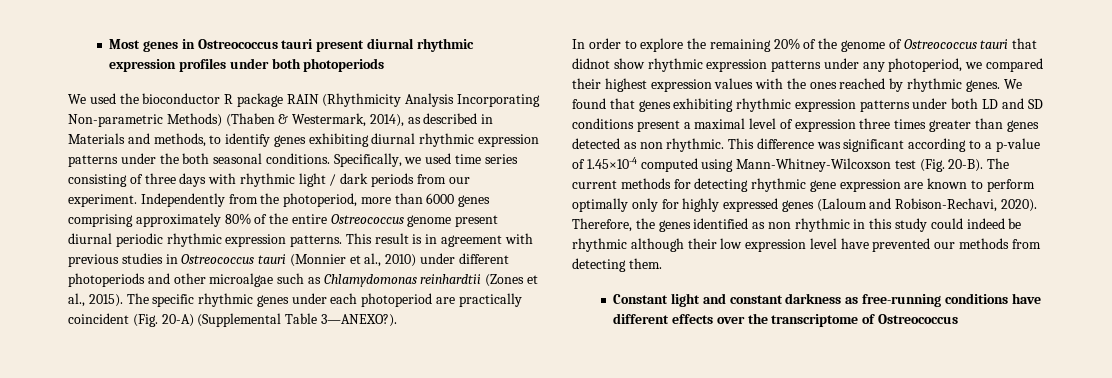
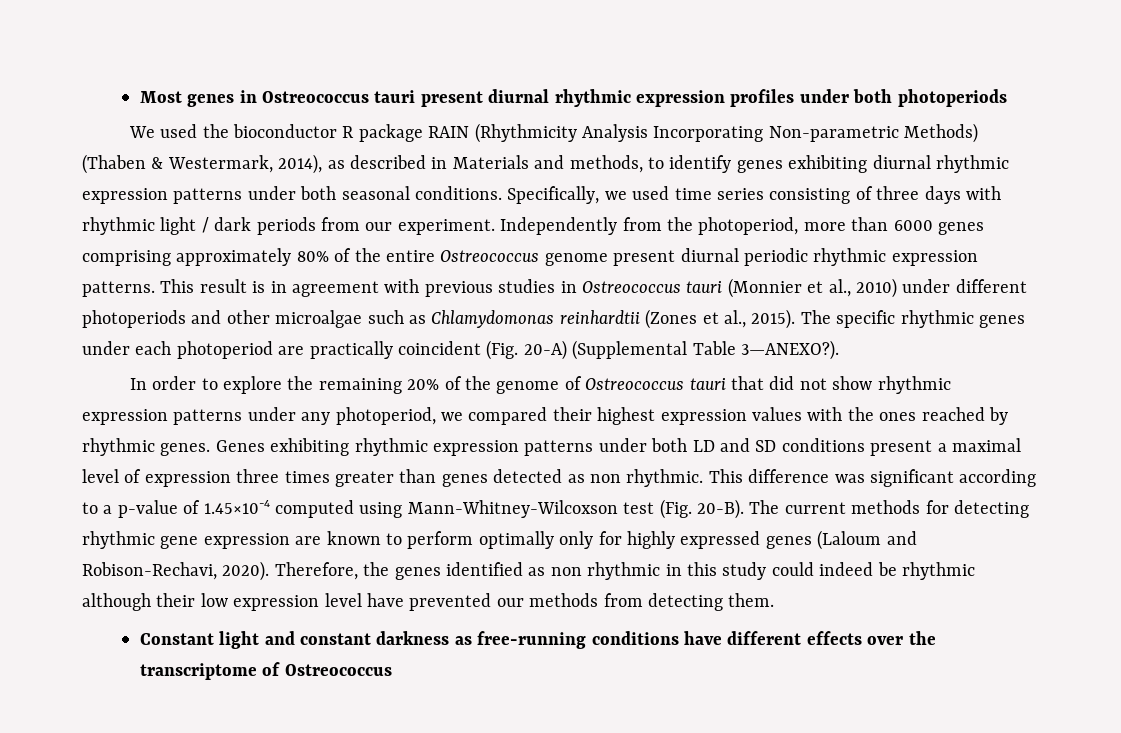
- We used the bioconductor R package RAIN (Rhythmicity Analysis Incorporating Non-parametric Methods) (Thaben & Westermark, 2014), as described in Materials and methods, to identify genes exhibiting diurnal rhythmic expression patterns under the both seasonal conditions.
+ We used the bioconductor R package RAIN (Rhythmicity Analysis Incorporating Non-parametric Methods) (Thaben & Westermark, 2014), as described in Materials and methods, to identify genes exhibiting diurnal rhythmic expression patterns under both seasonal conditions.
- In order to explore the remaining 20% of the genome of Ostreococcus tauri that didnot show rhythmic expression patterns under any photoperiod, we compared their highest expression values with the ones reached by rhythmic genes.
+ In order to explore the remaining 20% of the genome of Ostreococcus tauri that did not show rhythmic expression patterns under any photoperiod, we compared their highest expression values with the ones reached by rhythmic genes.
- We found that genes exhibiting rhythmic expression patterns under both LD and SD conditions present a maximal level of expression three times greater than genes detected as non rhythmic.
+ Genes exhibiting rhythmic expression patterns under both LD and SD conditions present a maximal level of expression three times greater than genes detected as non rhythmic.

